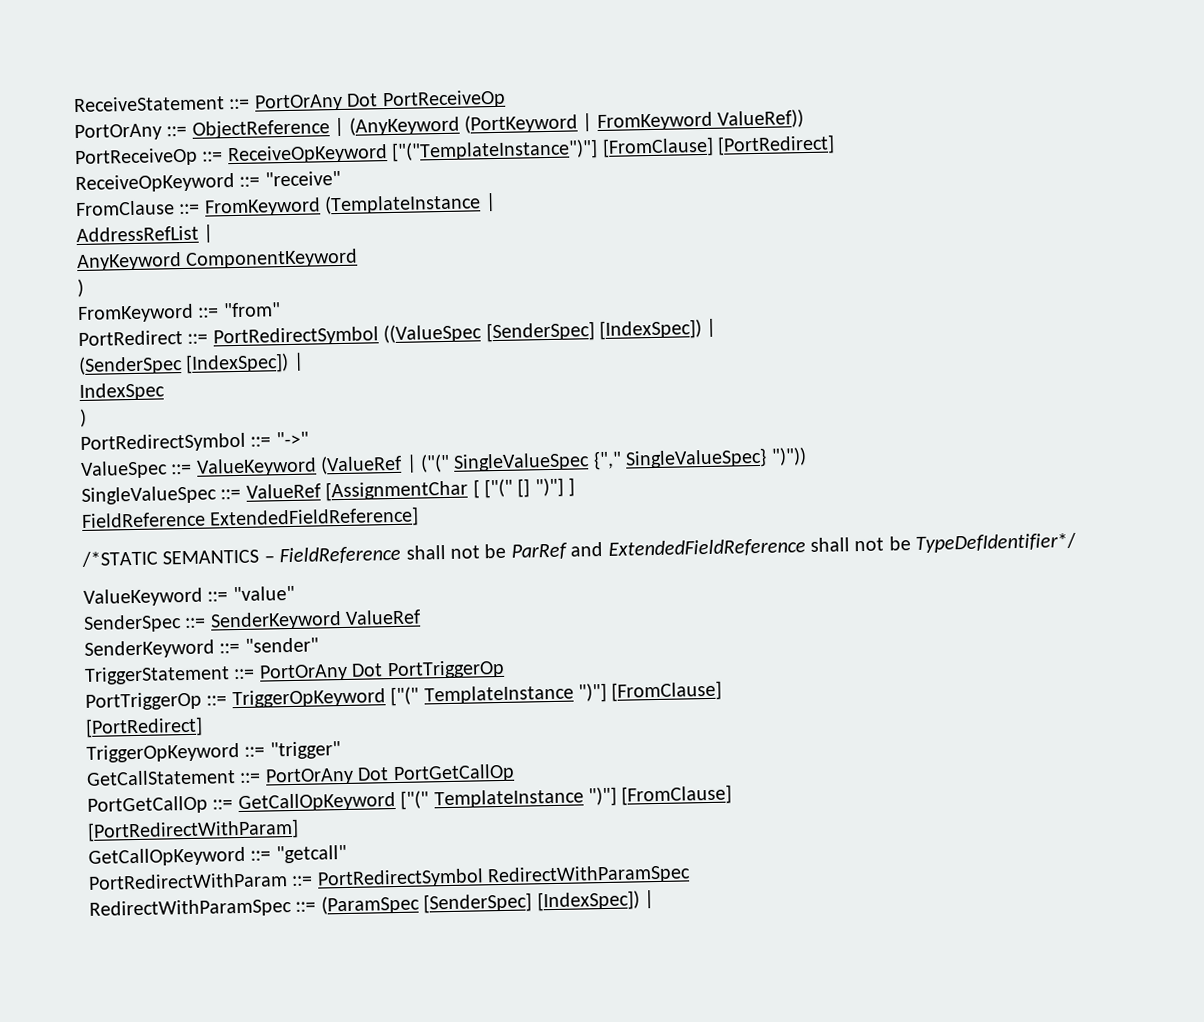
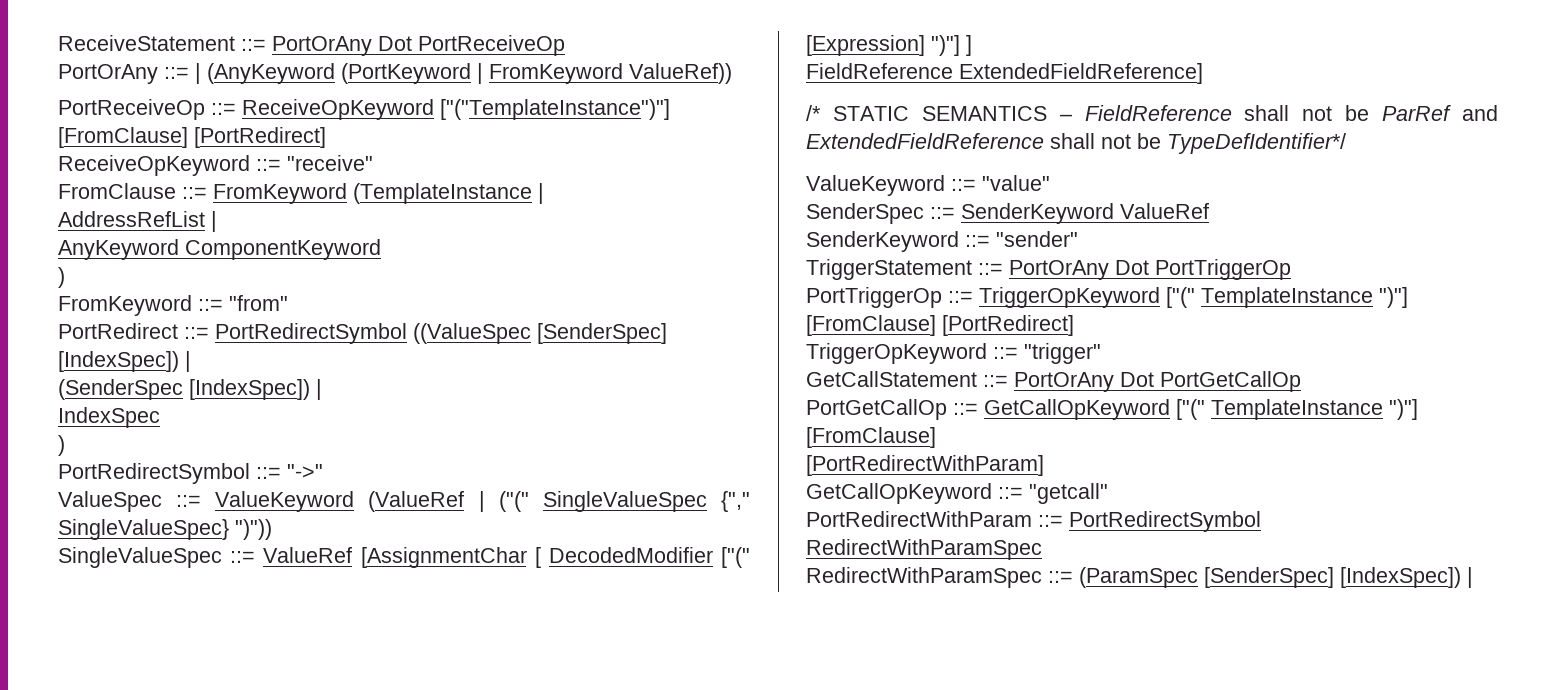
- PortOrAny ::= ObjectReference | (AnyKeyword (PortKeyword | FromKeyword ValueRef))
+ PortOrAny ::= | (AnyKeyword (PortKeyword | FromKeyword ValueRef))
- SingleValueSpec ::= ValueRef [AssignmentChar [ ["(" [] ")"] ]
+ SingleValueSpec ::= ValueRef [AssignmentChar [ DecodedModifier ["(" [Expression] ")"] ]
- /*STATIC SEMANTICS – FieldReference shall not be ParRef and ExtendedFieldReference shall not be TypeDefIdentifier*/
+ /* STATIC SEMANTICS – FieldReference shall not be ParRef and ExtendedFieldReference shall not be TypeDefIdentifier*/
- PortTriggerOp ::= TriggerOpKeyword ["(" TemplateInstance ")"] [FromClause]
- [PortRedirect]
+ PortTriggerOp ::= TriggerOpKeyword ["(" TemplateInstance ")"] [FromClause] [PortRedirect]

